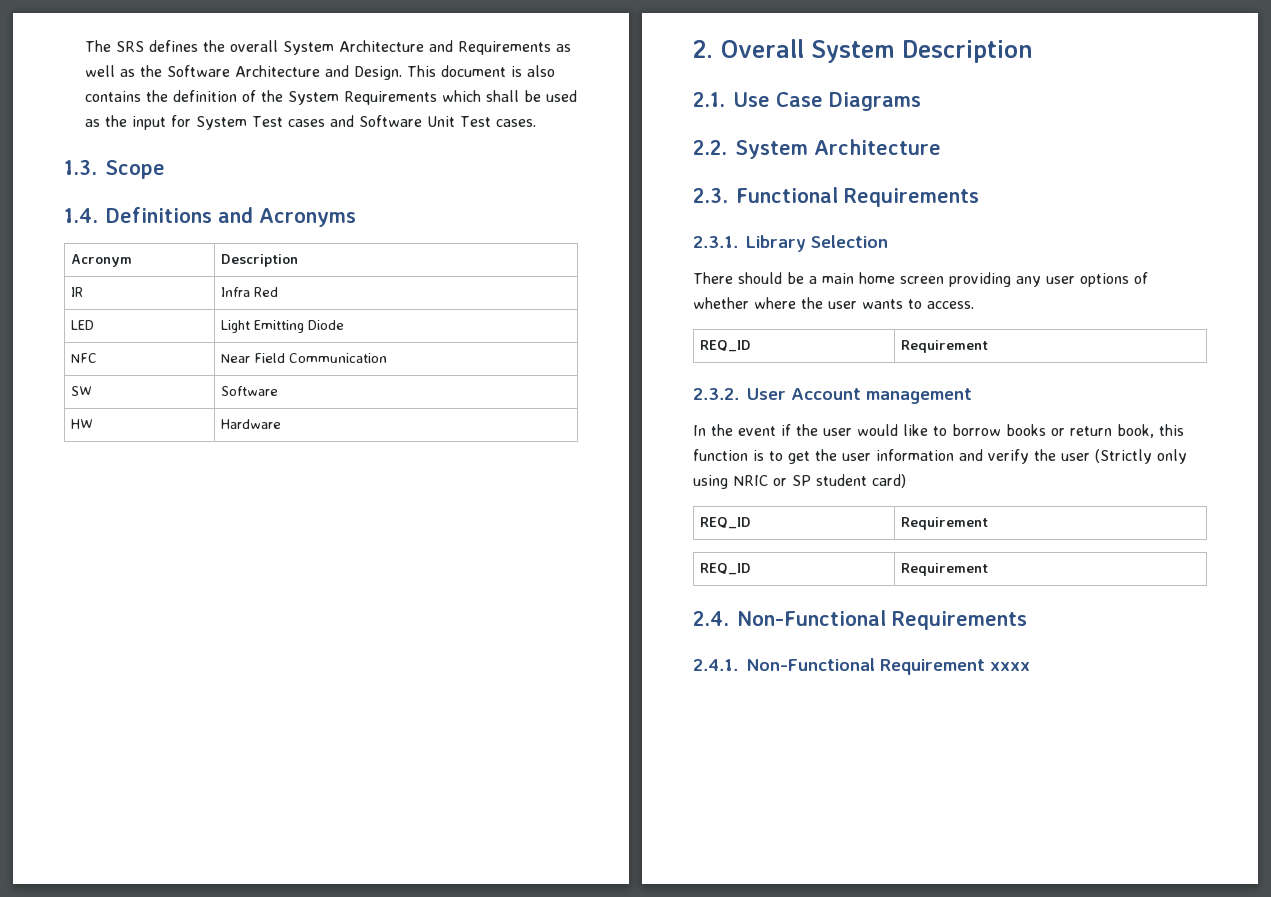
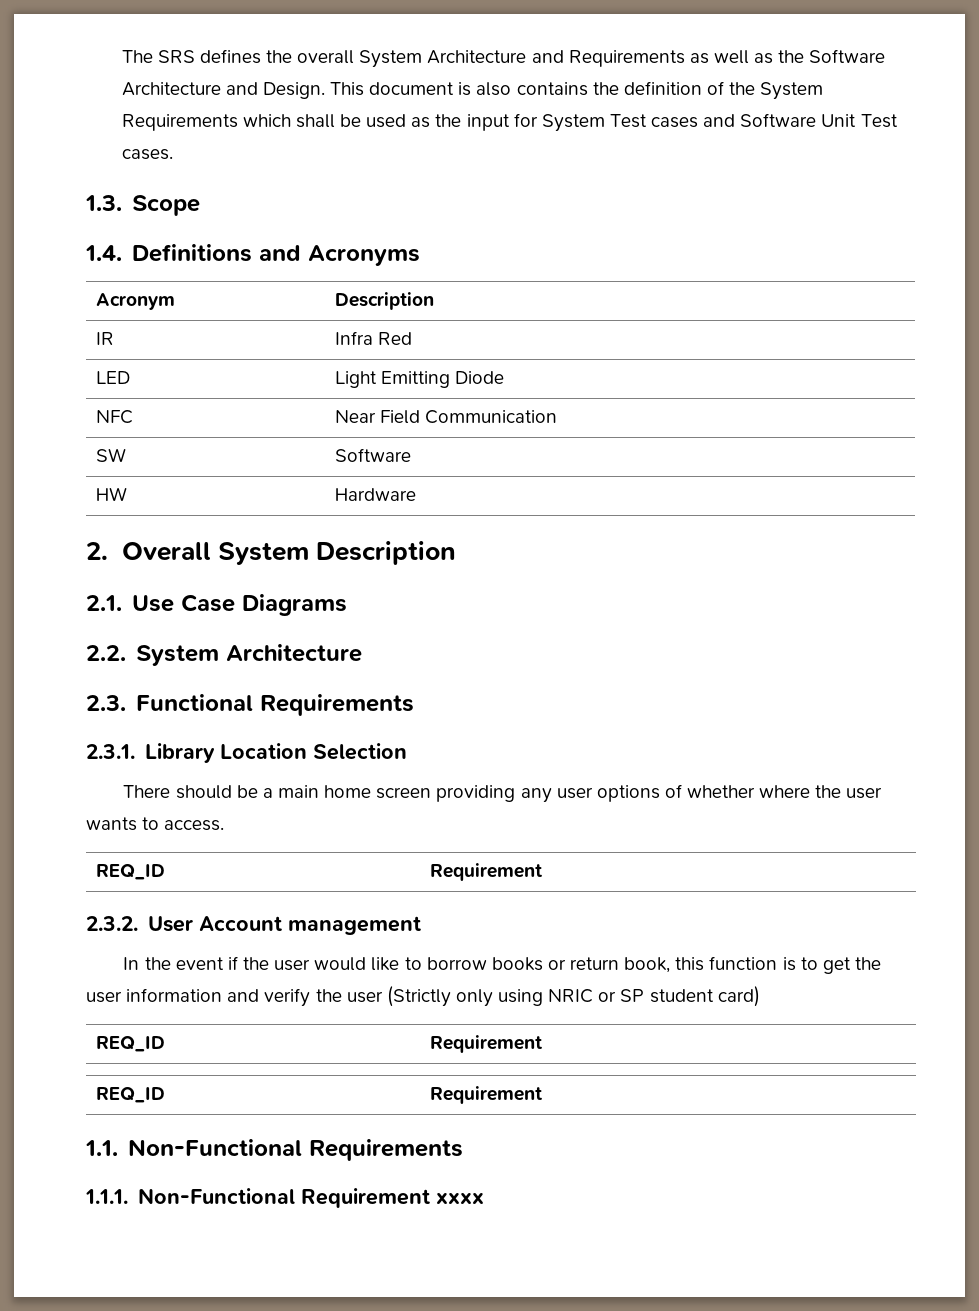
- 2.3.1. Library Selection
+ 2.3.1. Library Location Selection
- 2.4. Non-Functional Requirements
+ 1.1. Non-Functional Requirements
- 2.4.1. Non-Functional Requirement xxxx
+ 1.1.1. Non-Functional Requirement xxxx

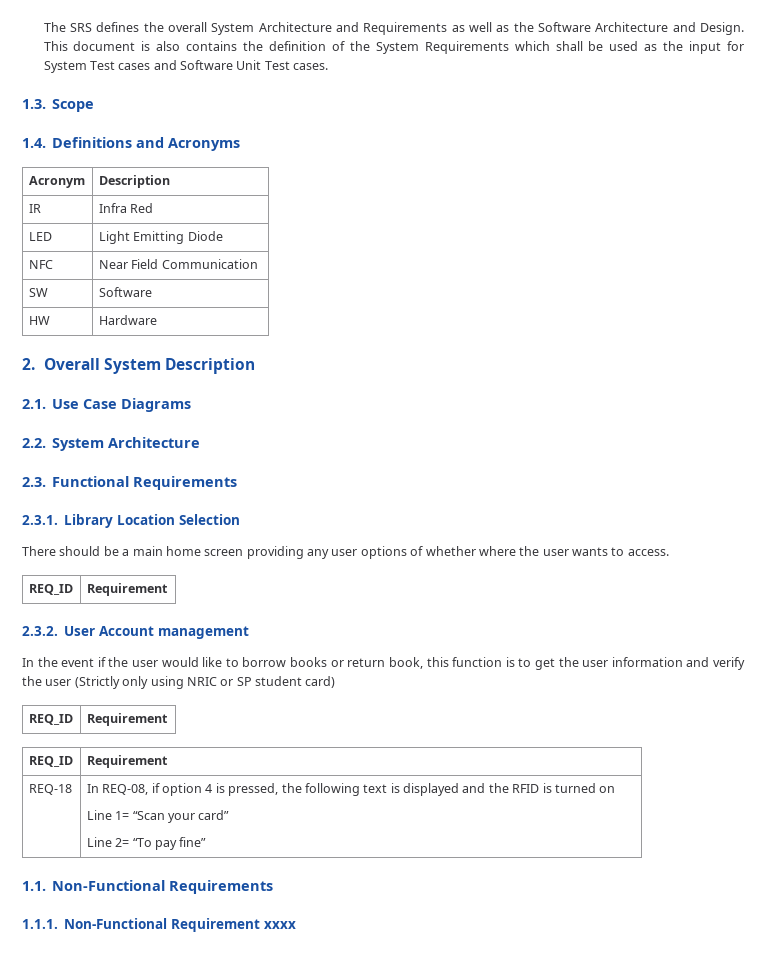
+ REQ-18 | In REQ-08, if option 4 is pressed, the following text is displayed and the RFID is turned on
+ Line 1= “Scan your card”
+ Line 2= “To pay fine”

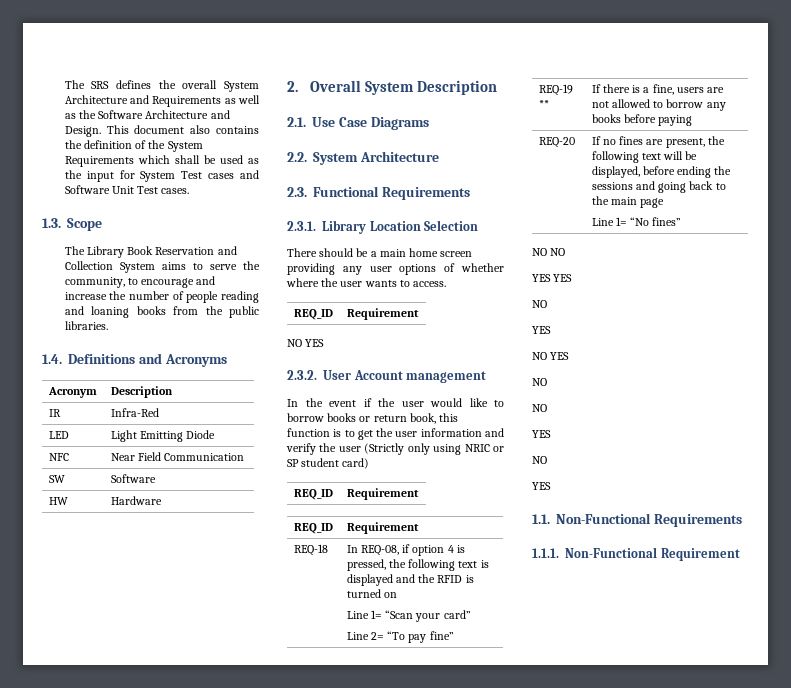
- This document is also contains the definition of the System Requirements which shall be used as the input for System Test cases and Software Unit Test cases.
+ This document also contains the definition of the System Requirements which shall be used as the input for System Test cases and Software Unit Test cases.
+ The Library Book Reservation and Collection System aims to serve the community, to encourage and increase the number of people reading and loaning books from the public libraries.
- IR | Infra Red
+ IR | Infra-Red
  There should be a main home screen providing any user options of whether where the user wants to access.
  REQ_ID | Requirement
+ NO YES
+ REQ-19 ** | If there is a fine, users are not allowed to borrow any books before paying
+ REQ-20 | If no fines are present, the following text will be displayed, before ending the sessions and going back to the main page
+ Line 1= “No fines”
+ NO NO
+ YES YES
+ NO
+ YES
+ NO YES
+ NO
+ NO
+ YES
+ NO
+ YES
- 1.1.1. Non-Functional Requirement xxxx
+ 1.1.1. Non-Functional Requirement

